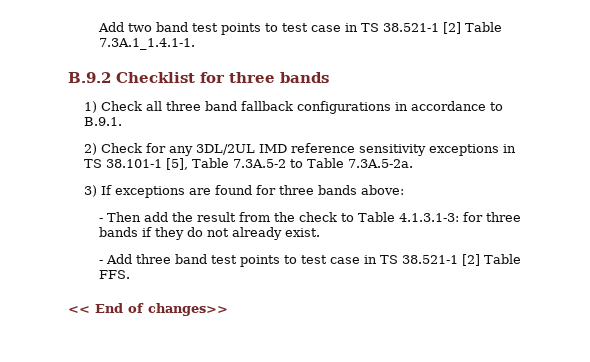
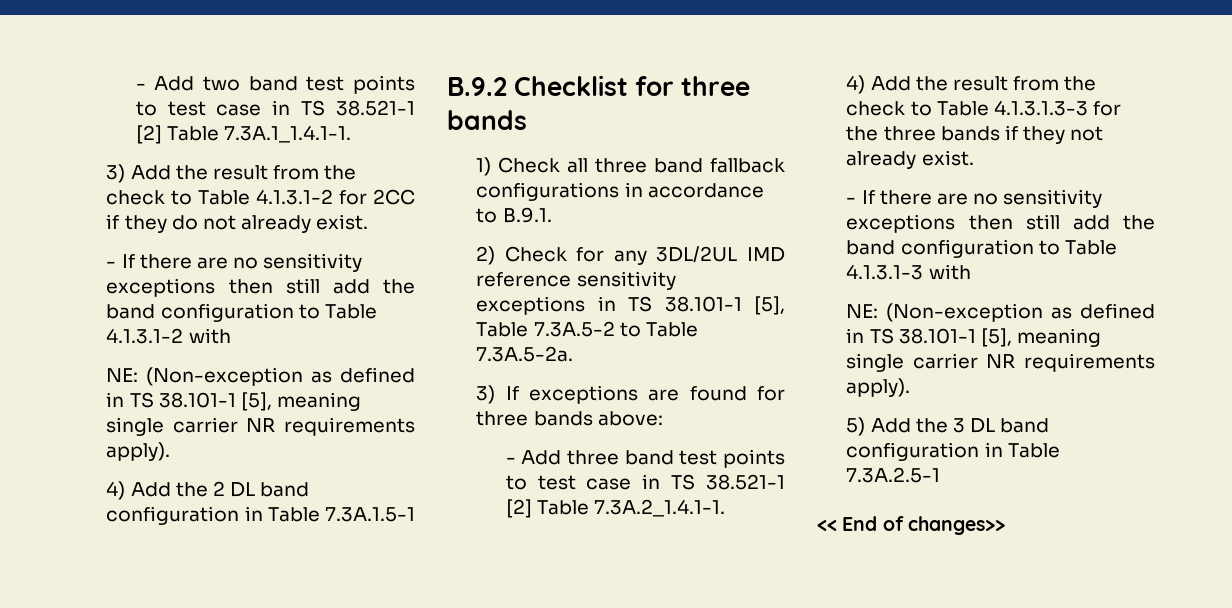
- Add two band test points to test case in TS 38.521-1 [2] Table 7.3A.1_1.4.1-1.
+ - Add two band test points to test case in TS 38.521-1 [2] Table 7.3A.1_1.4.1-1.
+ 3) Add the result from the check to Table 4.1.3.1-2 for 2CC if they do not already exist.
+ - If there are no sensitivity exceptions then still add the band configuration to Table 4.1.3.1-2 with
+ NE: (Non-exception as defined in TS 38.101-1 [5], meaning single carrier NR requirements apply).
+ 4) Add the 2 DL band configuration in Table 7.3A.1.5-1
- - Then add the result from the check to Table 4.1.3.1-3: for three bands if they do not already exist.
- - Add three band test points to test case in TS 38.521-1 [2] Table FFS.
+ - Add three band test points to test case in TS 38.521-1 [2] Table 7.3A.2_1.4.1-1.
+ 4) Add the result from the check to Table 4.1.3.1.3-3 for the three bands if they not already exist.
+ - If there are no sensitivity exceptions then still add the band configuration to Table 4.1.3.1-3 with
+ NE: (Non-exception as defined in TS 38.101-1 [5], meaning single carrier NR requirements apply).
+ 5) Add the 3 DL band configuration in Table 7.3A.2.5-1

